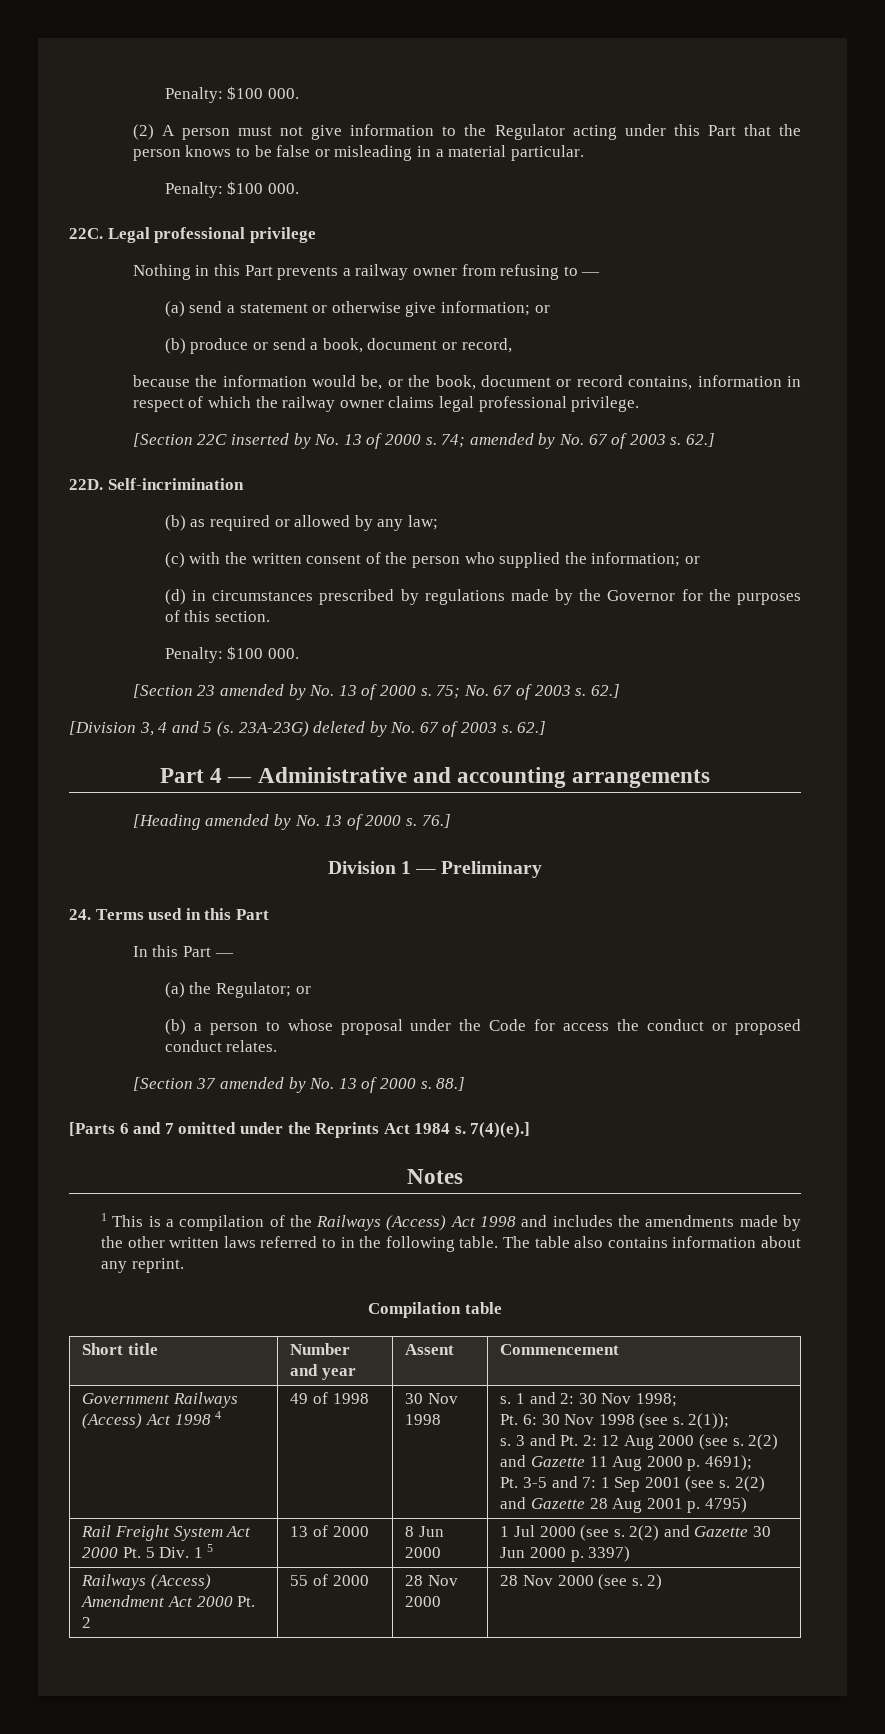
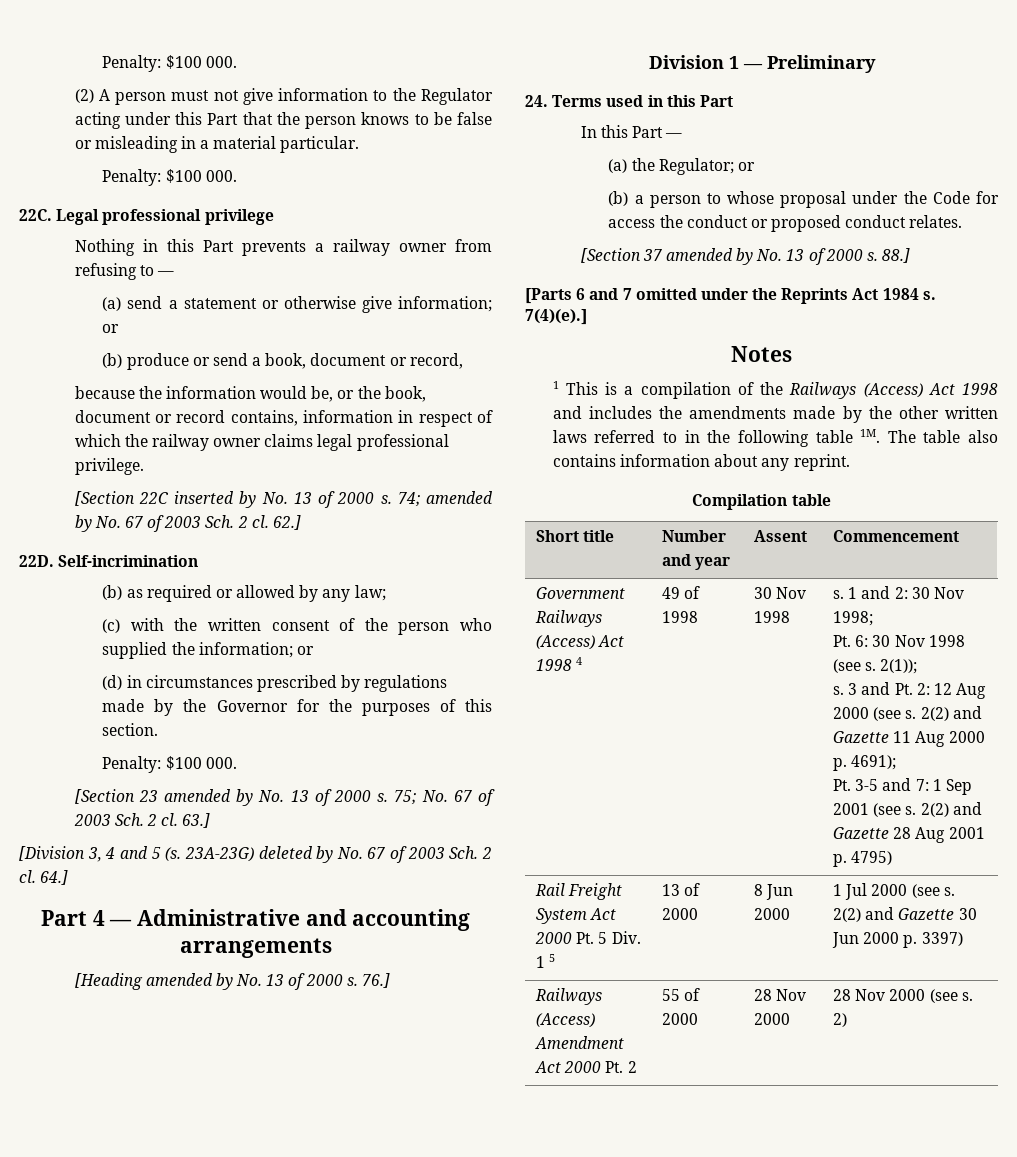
- 74; amended by No. 67 of 2003 s.
+ 74; amended by No. 67 of 2003 Sch. 2 cl.
- 75; No. 67 of 2003 s. 62.]
+ 75; No. 67 of 2003 Sch. 2 cl. 63.]
- 23A-23G) deleted by No. 67 of 2003 s. 62.]
+ 23A-23G) deleted by No. 67 of 2003 Sch. 2 cl. 64.]
- 1 This is a compilation of the Railways (Access) Act 1998 and includes the amendments made by the other written laws referred to in the following table.
+ 1 This is a compilation of the Railways (Access) Act 1998 and includes the amendments made by the other written laws referred to in the following table 1M.

